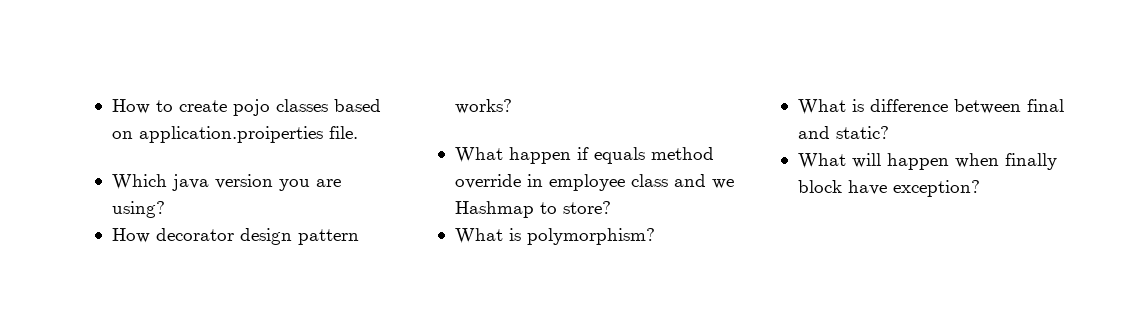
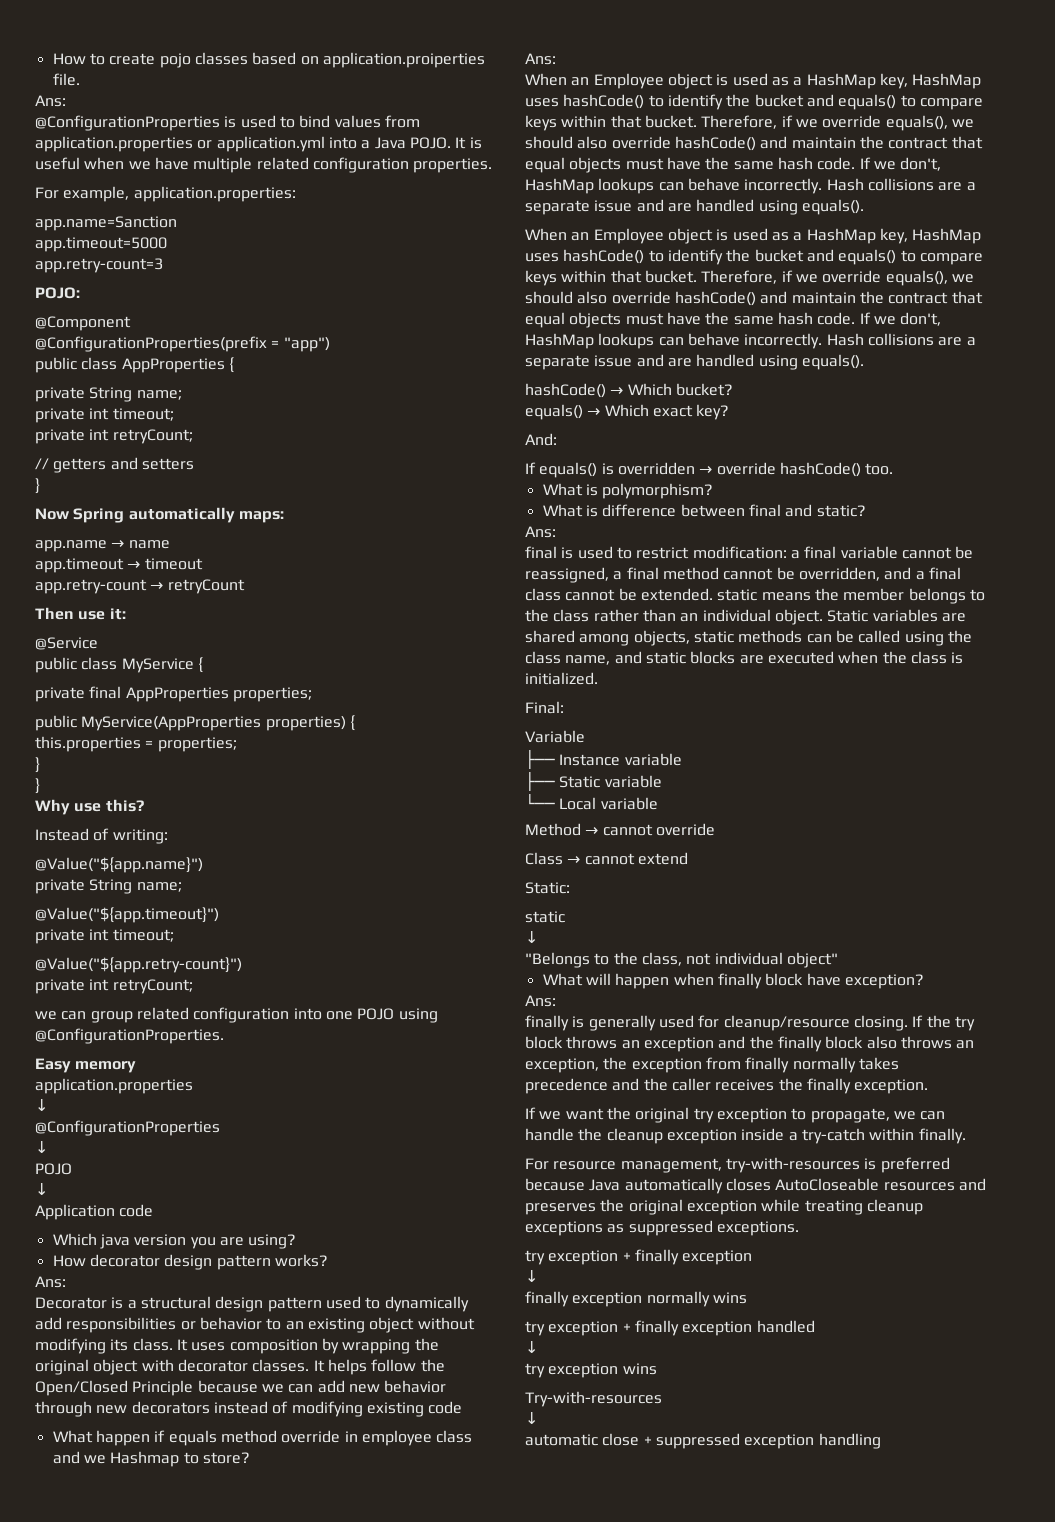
  How to create pojo classes based on application.proiperties file.
+ Ans:
+ @ConfigurationProperties is used to bind values from application.properties or application.yml into a Java POJO. It is useful when we have multiple related configuration properties.
+ For example, application.properties:
+ app.name=Sanction
+ app.timeout=5000
+ app.retry-count=3
+ POJO:
+ @Component
+ @ConfigurationProperties(prefix = "app")
+ public class AppProperties {
+ private String name;
+ private int timeout;
+ private int retryCount;
+ // getters and setters
+ }
+ Now Spring automatically maps:
+ app.name → name
+ app.timeout → timeout
+ app.retry-count → retryCount
+ Then use it:
+ @Service
+ public class MyService {
+ private final AppProperties properties;
+ public MyService(AppProperties properties) {
+ this.properties = properties;
+ }
+ }
+ Why use this?
+ Instead of writing:
+ @Value("${app.name}")
+ private String name;
+ @Value("${app.timeout}")
+ private int timeout;
+ @Value("${app.retry-count}")
+ private int retryCount;
+ we can group related configuration into one POJO using @ConfigurationProperties.
+ Easy memory
+ application.properties
+ ↓
+ @ConfigurationProperties
+ ↓
+ POJO
+ ↓
+ Application code
  How decorator design pattern works?
+ Ans:
+ Decorator is a structural design pattern used to dynamically add responsibilities or behavior to an existing object without modifying its class. It uses composition by wrapping the original object with decorator classes. It helps follow the Open/Closed Principle because we can add new behavior through new decorators instead of modifying existing code
  What happen if equals method override in employee class and we Hashmap to store?
+ Ans:
+ When an Employee object is used as a HashMap key, HashMap uses hashCode() to identify the bucket and equals() to compare keys within that bucket. Therefore, if we override equals(), we should also override hashCode() and maintain the contract that equal objects must have the same hash code. If we don't, HashMap lookups can behave incorrectly. Hash collisions are a separate issue and are handled using equals().
+ When an Employee object is used as a HashMap key, HashMap uses hashCode() to identify the bucket and equals() to compare keys within that bucket. Therefore, if we override equals(), we should also override hashCode() and maintain the contract that equal objects must have the same hash code. If we don't, HashMap lookups can behave incorrectly. Hash collisions are a separate issue and are handled using equals().
+ hashCode() → Which bucket?
+ equals() → Which exact key?
+ And:
+ If equals() is overridden → override hashCode() too.
  What is difference between final and static?
+ Ans:
+ final is used to restrict modification: a final variable cannot be reassigned, a final method cannot be overridden, and a final class cannot be extended. static means the member belongs to the class rather than an individual object. Static variables are shared among objects, static methods can be called using the class name, and static blocks are executed when the class is initialized.
+ Final:
+ Variable
+ ├── Instance variable
+ ├── Static variable
+ └── Local variable
+ Method → cannot override
+ Class → cannot extend
+ Static:
+ static
+ ↓
+ "Belongs to the class, not individual object"
  What will happen when finally block have exception?
+ Ans:
+ finally is generally used for cleanup/resource closing. If the try block throws an exception and the finally block also throws an exception, the exception from finally normally takes precedence and the caller receives the finally exception.
+ If we want the original try exception to propagate, we can handle the cleanup exception inside a try-catch within finally.
+ For resource management, try-with-resources is preferred because Java automatically closes AutoCloseable resources and preserves the original exception while treating cleanup exceptions as suppressed exceptions.
+ try exception + finally exception
+ ↓
+ finally exception normally wins
+ try exception + finally exception handled
+ ↓
+ try exception wins
+ Try-with-resources
+ ↓
+ automatic close + suppressed exception handling

